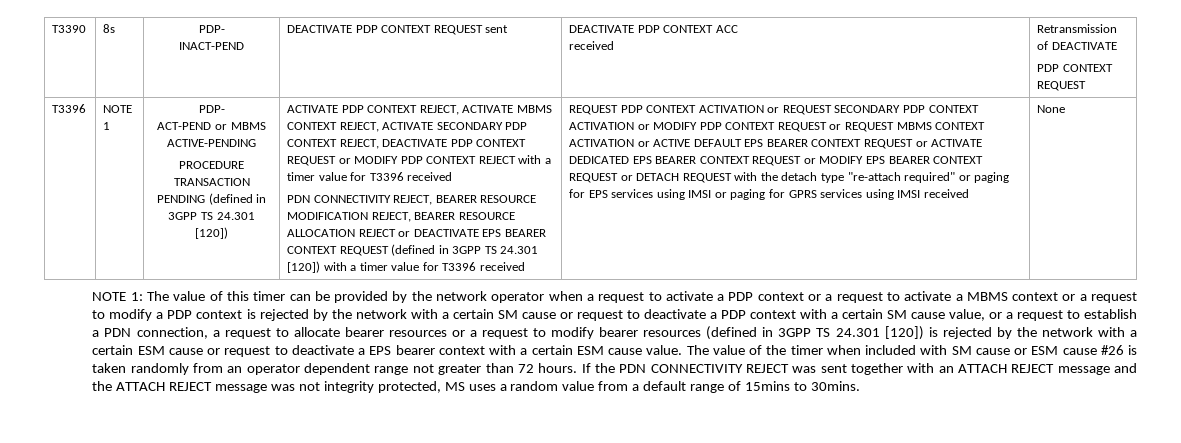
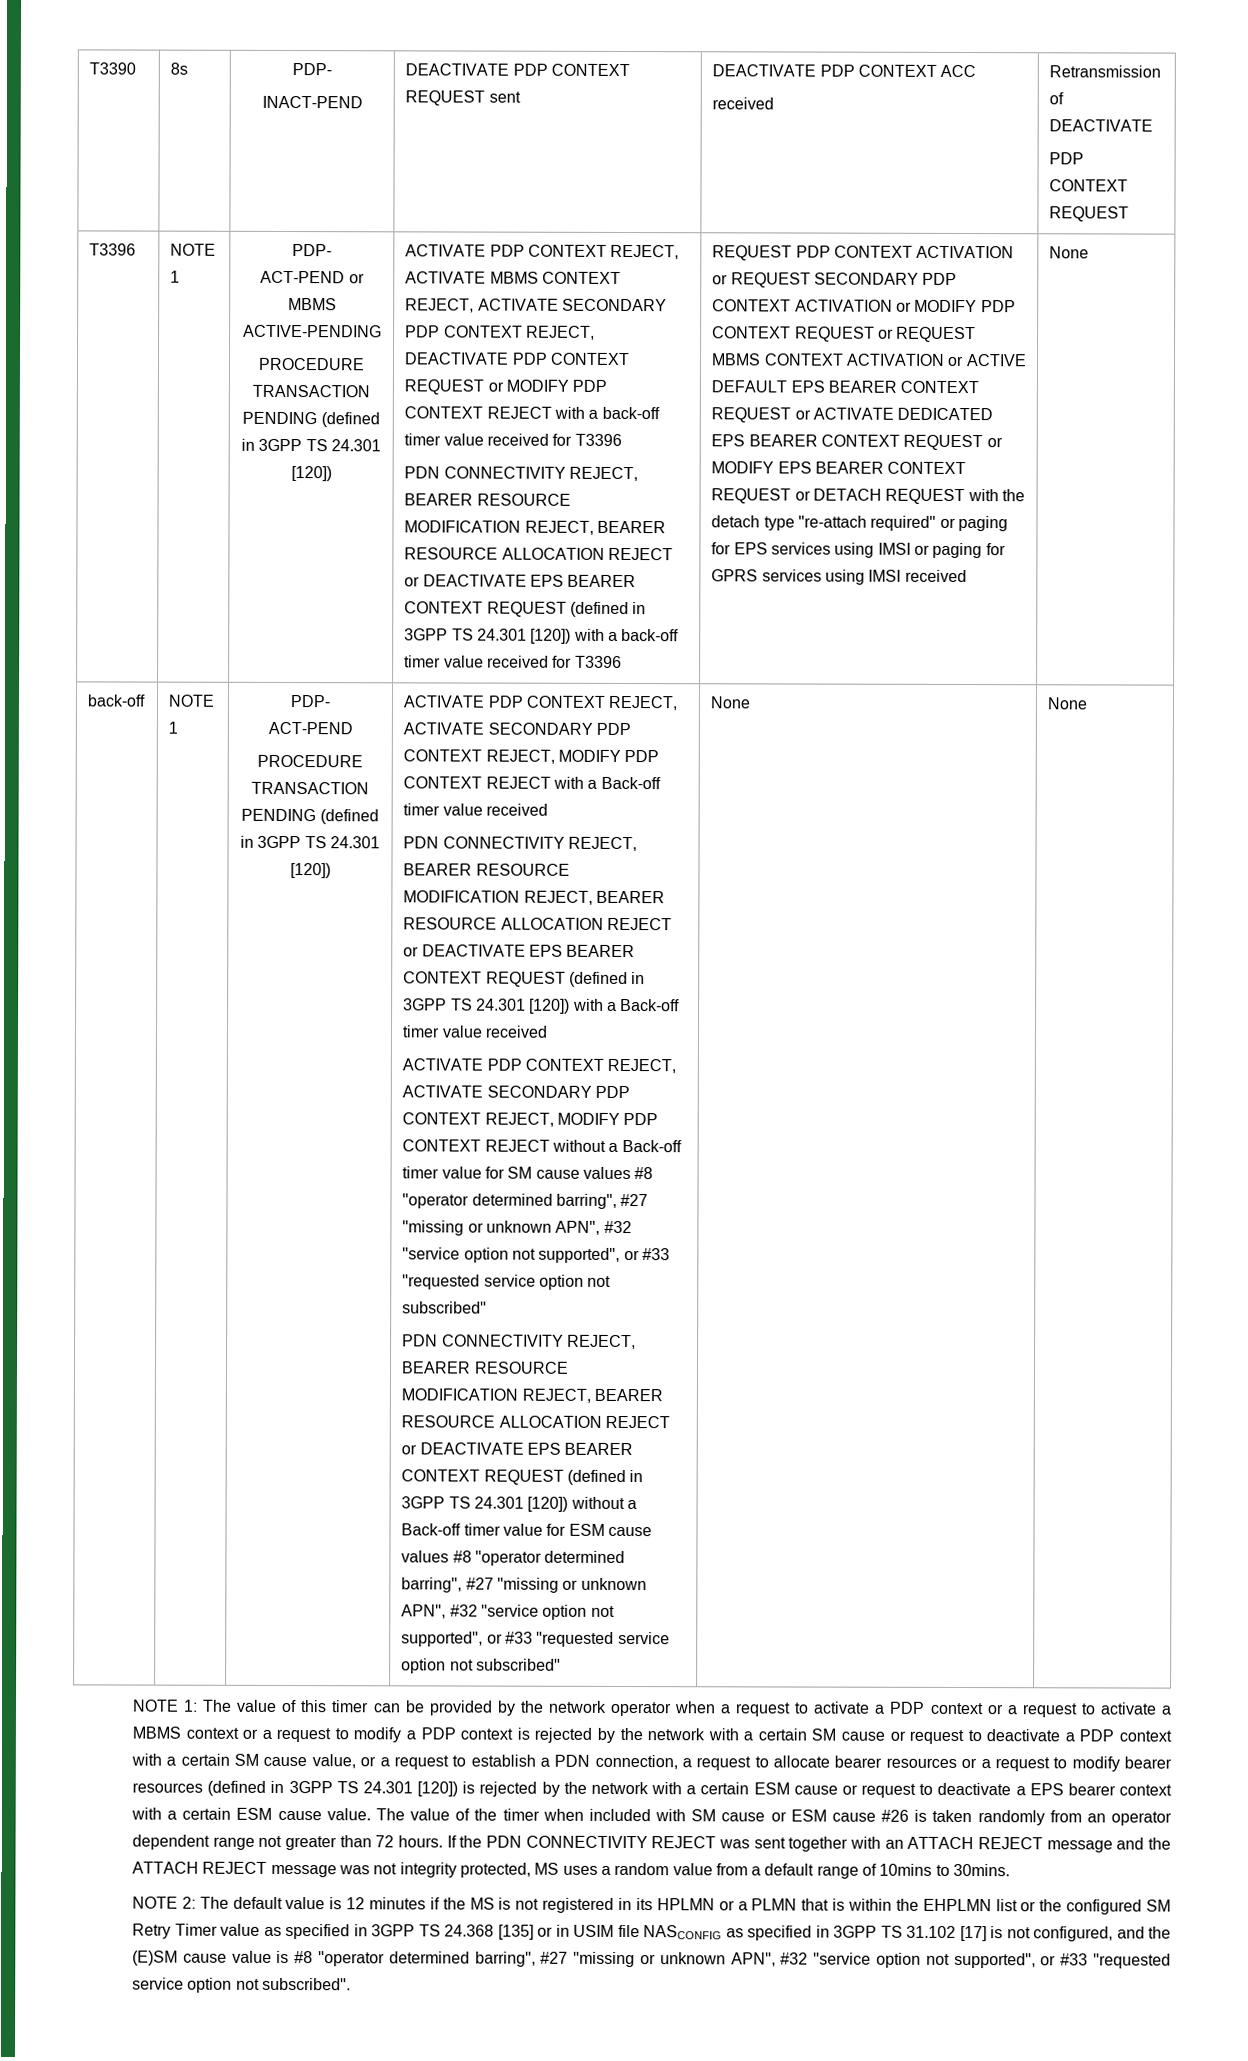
- ACTIVATE PDP CONTEXT REJECT, ACTIVATE MBMS CONTEXT REJECT, ACTIVATE SECONDARY PDP CONTEXT REJECT, DEACTIVATE PDP CONTEXT REQUEST or MODIFY PDP CONTEXT REJECT with a timer value for T3396 received
+ ACTIVATE PDP CONTEXT REJECT, ACTIVATE MBMS CONTEXT REJECT, ACTIVATE SECONDARY PDP CONTEXT REJECT, DEACTIVATE PDP CONTEXT REQUEST or MODIFY PDP CONTEXT REJECT with a back-off timer value received for T3396
- PDN CONNECTIVITY REJECT, BEARER RESOURCE MODIFICATION REJECT, BEARER RESOURCE ALLOCATION REJECT or DEACTIVATE EPS BEARER CONTEXT REQUEST (defined in 3GPP TS 24.301 [120]) with a timer value for T3396 received
+ PDN CONNECTIVITY REJECT, BEARER RESOURCE MODIFICATION REJECT, BEARER RESOURCE ALLOCATION REJECT or DEACTIVATE EPS BEARER CONTEXT REQUEST (defined in 3GPP TS 24.301 [120]) with a back-off timer value received for T3396
+ back-off | NOTE 1 | PDP-
+ ACT-PEND
+ PROCEDURE TRANSACTION PENDING (defined in 3GPP TS 24.301 [120]) | ACTIVATE PDP CONTEXT REJECT, ACTIVATE SECONDARY PDP CONTEXT REJECT, MODIFY PDP CONTEXT REJECT with a Back-off timer value received
+ PDN CONNECTIVITY REJECT, BEARER RESOURCE MODIFICATION REJECT, BEARER RESOURCE ALLOCATION REJECT or DEACTIVATE EPS BEARER CONTEXT REQUEST (defined in 3GPP TS 24.301 [120]) with a Back-off timer value received
+ ACTIVATE PDP CONTEXT REJECT, ACTIVATE SECONDARY PDP CONTEXT REJECT, MODIFY PDP CONTEXT REJECT without a Back-off timer value for SM cause values #8 "operator determined barring", #27 "missing or unknown APN", #32 "service option not supported", or #33 "requested service option not subscribed"
+ PDN CONNECTIVITY REJECT, BEARER RESOURCE MODIFICATION REJECT, BEARER RESOURCE ALLOCATION REJECT or DEACTIVATE EPS BEARER CONTEXT REQUEST (defined in 3GPP TS 24.301 [120]) without a Back-off timer value for ESM cause values #8 "operator determined barring", #27 "missing or unknown APN", #32 "service option not supported", or #33 "requested service option not subscribed" | None | None
- If the PDN CONNECTIVITY REJECT was sent together with an ATTACH REJECT message and the ATTACH REJECT message was not integrity protected, MS uses a random value from a default range of 15mins to 30mins.
+ If the PDN CONNECTIVITY REJECT was sent together with an ATTACH REJECT message and the ATTACH REJECT message was not integrity protected, MS uses a random value from a default range of 10mins to 30mins.
+ NOTE 2: The default value is 12 minutes if the MS is not registered in its HPLMN or a PLMN that is within the EHPLMN list or the configured SM Retry Timer value as specified in 3GPP TS 24.368 [135] or in USIM file NASCONFIG as specified in 3GPP TS 31.102 [17] is not configured, and the (E)SM cause value is #8 "operator determined barring", #27 "missing or unknown APN", #32 "service option not supported", or #33 "requested service option not subscribed".

